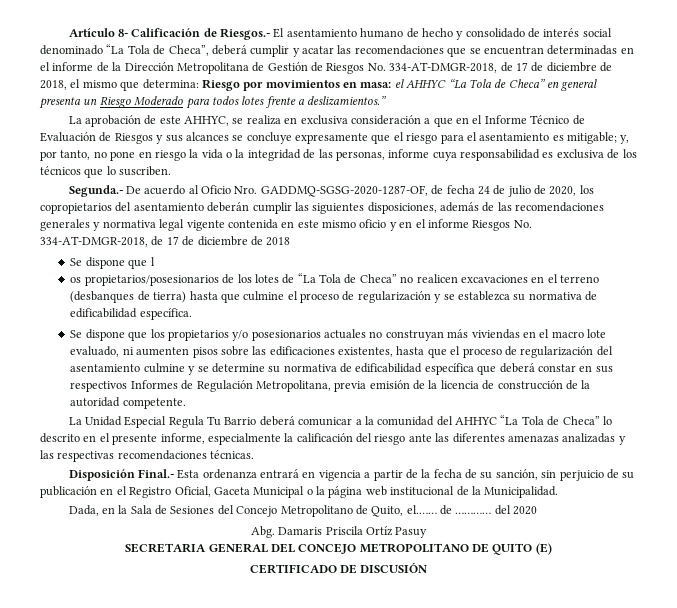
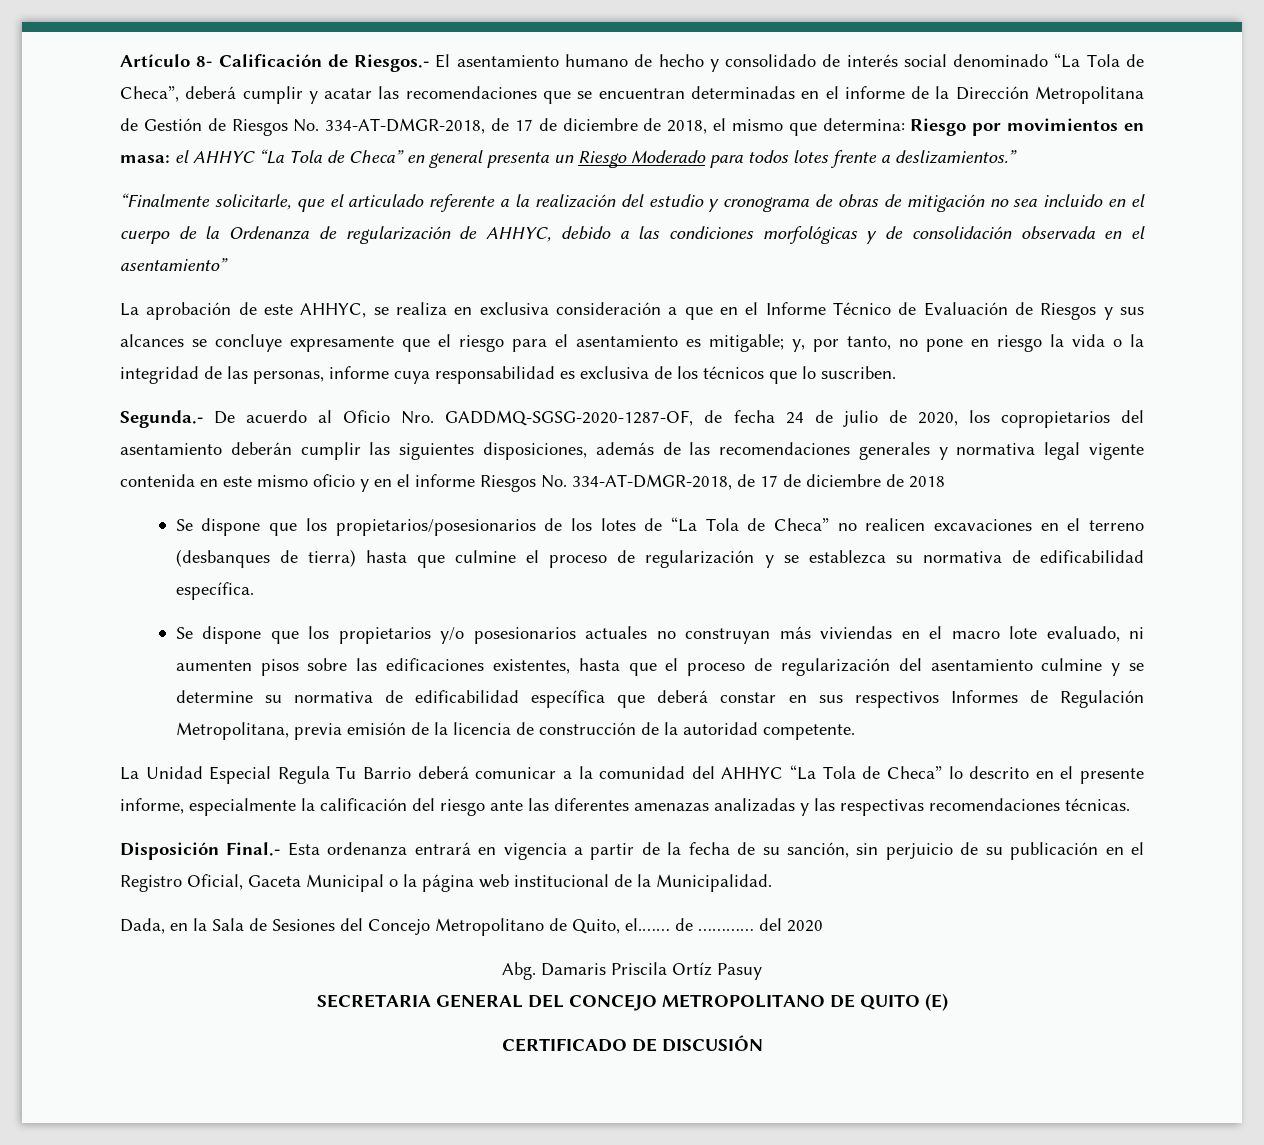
+ “Finalmente solicitarle, que el articulado referente a la realización del estudio y cronograma de obras de mitigación no sea incluido en el cuerpo de la Ordenanza de regularización de AHHYC, debido a las condiciones morfológicas y de consolidación observada en el asentamiento”
- Se dispone que l
- os propietarios/posesionarios de los lotes de “La Tola de Checa” no realicen excavaciones en el terreno (desbanques de tierra) hasta que culmine el proceso de regularización y se establezca su normativa de edificabilidad específica.
+ Se dispone que los propietarios/posesionarios de los lotes de “La Tola de Checa” no realicen excavaciones en el terreno (desbanques de tierra) hasta que culmine el proceso de regularización y se establezca su normativa de edificabilidad específica.

